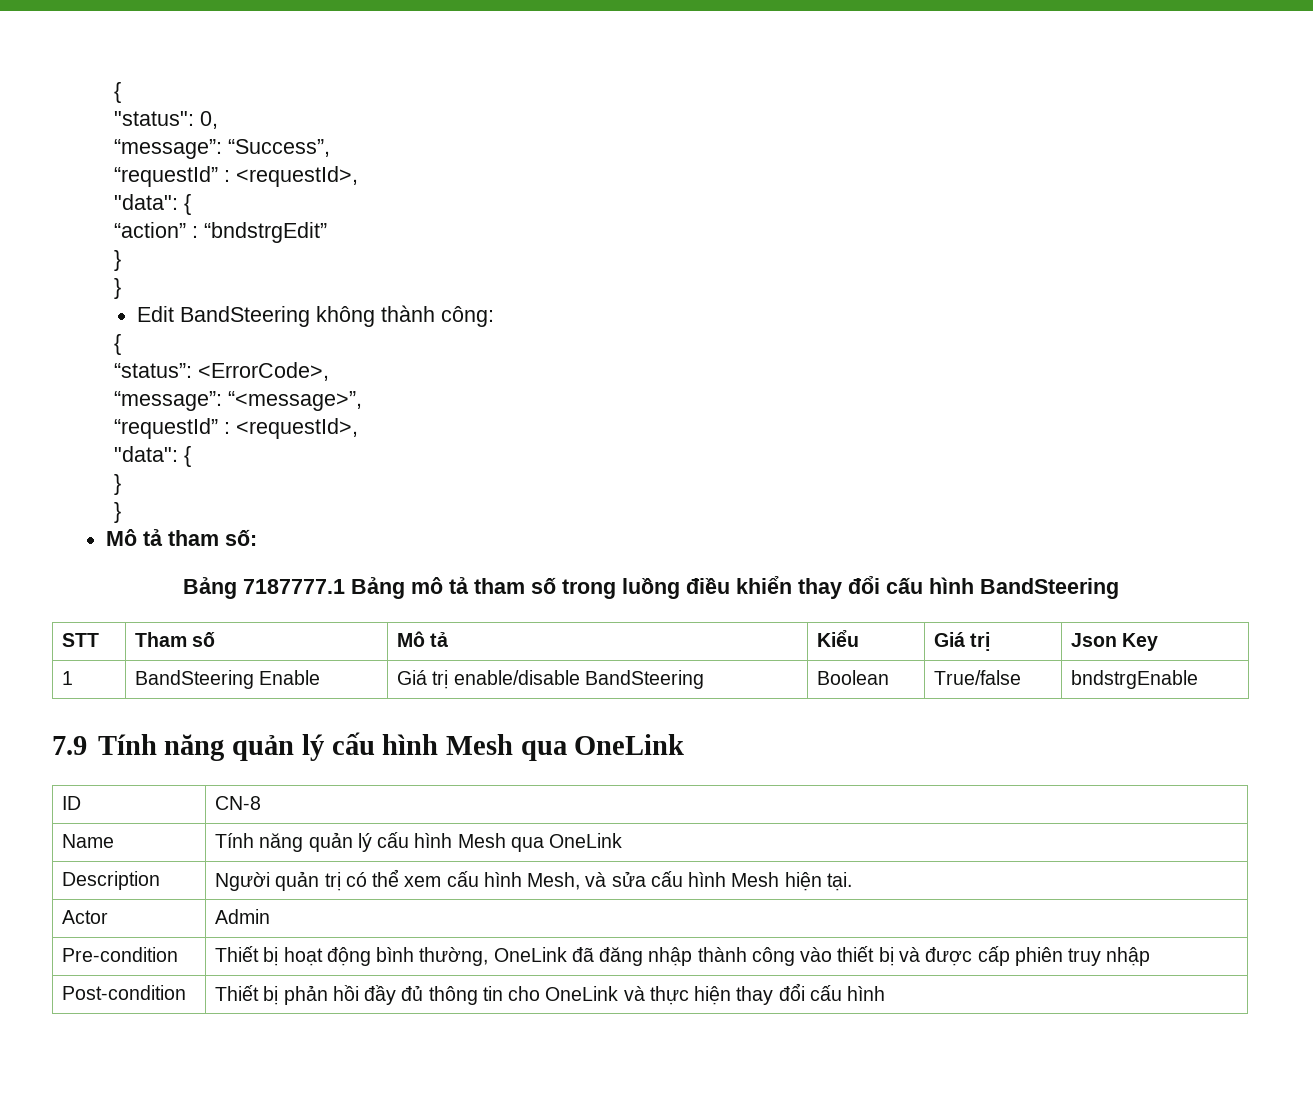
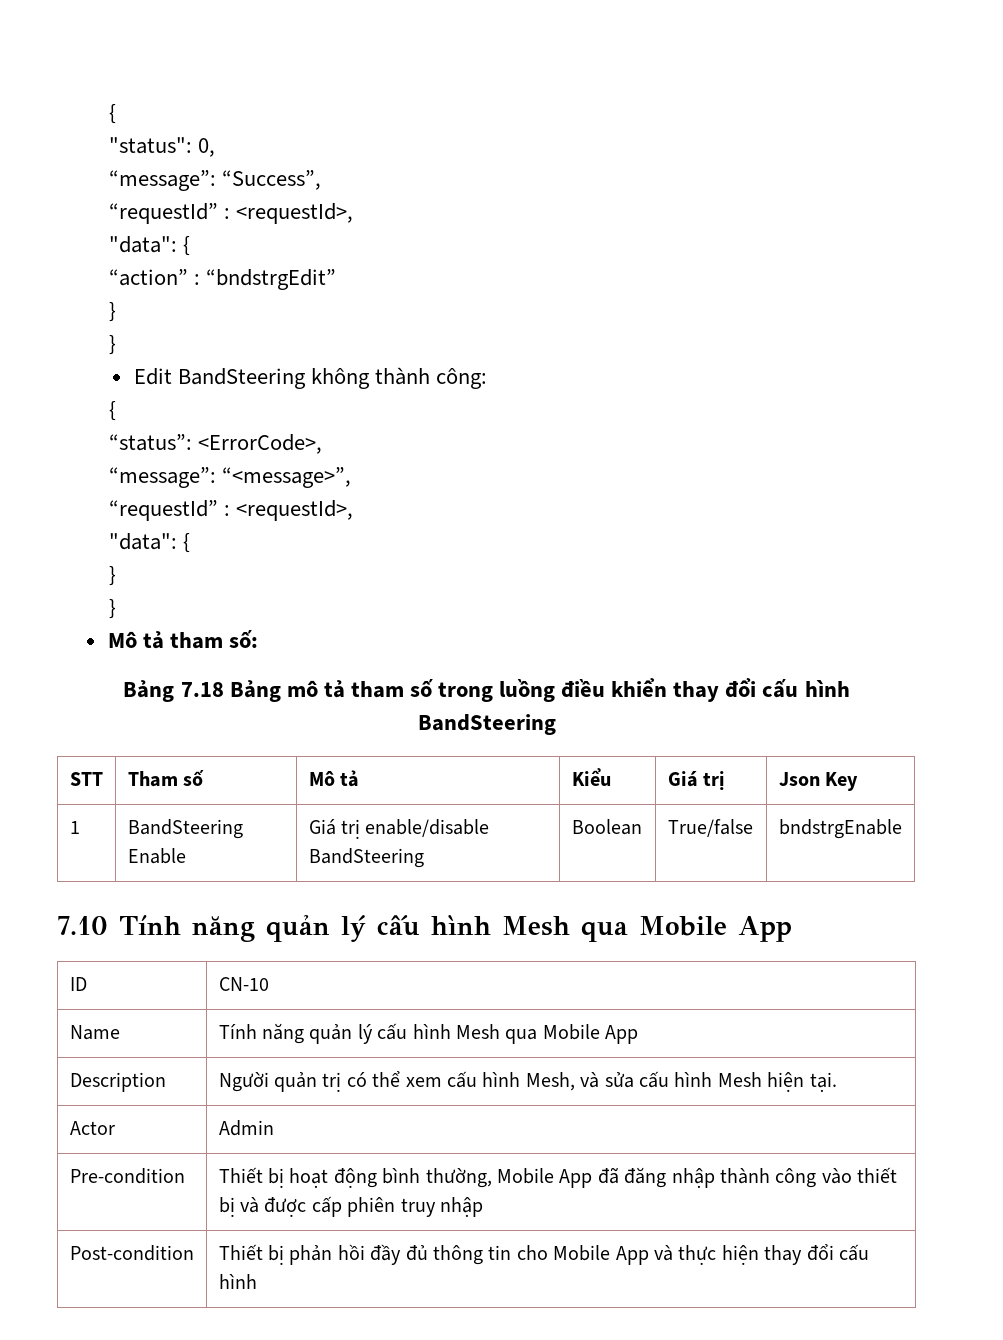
- Bảng 7187777.1 Bảng mô tả tham số trong luồng điều khiển thay đổi cấu hình BandSteering
+ Bảng 7.18 Bảng mô tả tham số trong luồng điều khiển thay đổi cấu hình BandSteering
- 7.9 Tính năng quản lý cấu hình Mesh qua OneLink
+ 7.10 Tính năng quản lý cấu hình Mesh qua Mobile App
- ID | CN-8
+ ID | CN-10
- Name | Tính năng quản lý cấu hình Mesh qua OneLink
+ Name | Tính năng quản lý cấu hình Mesh qua Mobile App
- Pre-condition | Thiết bị hoạt động bình thường, OneLink đã đăng nhập thành công vào thiết bị và được cấp phiên truy nhập
+ Pre-condition | Thiết bị hoạt động bình thường, Mobile App đã đăng nhập thành công vào thiết bị và được cấp phiên truy nhập
- Post-condition | Thiết bị phản hồi đầy đủ thông tin cho OneLink và thực hiện thay đổi cấu hình
+ Post-condition | Thiết bị phản hồi đầy đủ thông tin cho Mobile App và thực hiện thay đổi cấu hình

